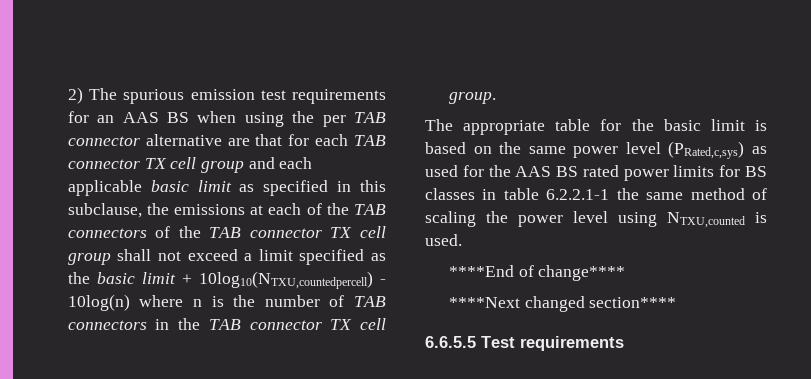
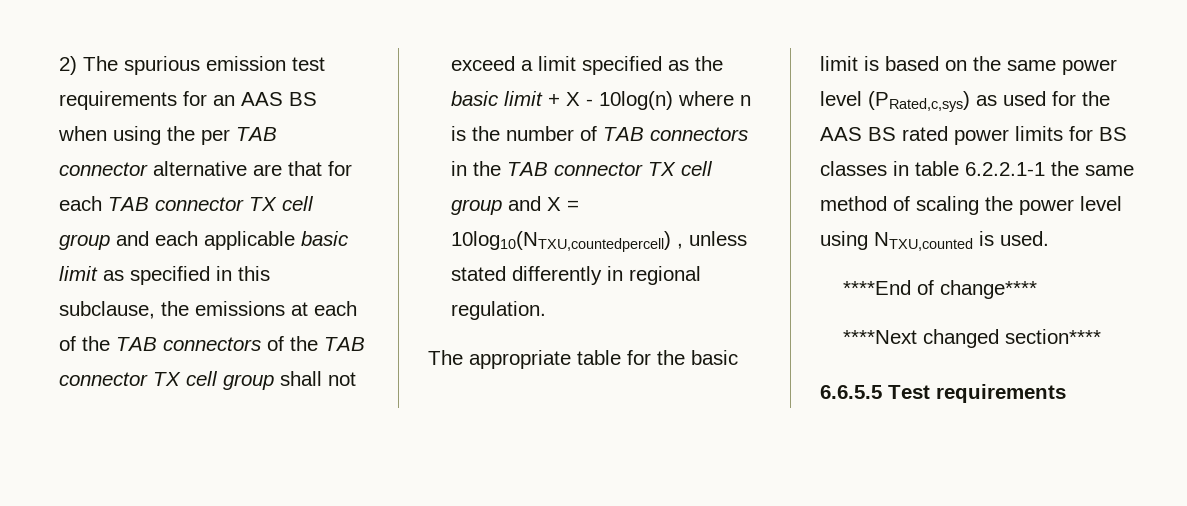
- 2) The spurious emission test requirements for an AAS BS when using the per TAB connector alternative are that for each TAB connector TX cell group and each applicable basic limit as specified in this subclause, the emissions at each of the TAB connectors of the TAB connector TX cell group shall not exceed a limit specified as the basic limit + 10log10(NTXU,countedpercell) - 10log(n) where n is the number of TAB connectors in the TAB connector TX cell group.
+ 2) The spurious emission test requirements for an AAS BS when using the per TAB connector alternative are that for each TAB connector TX cell group and each applicable basic limit as specified in this subclause, the emissions at each of the TAB connectors of the TAB connector TX cell group shall not exceed a limit specified as the basic limit + X - 10log(n) where n is the number of TAB connectors in the TAB connector TX cell group and X = 10log10(NTXU,countedpercell) , unless stated differently in regional regulation.

